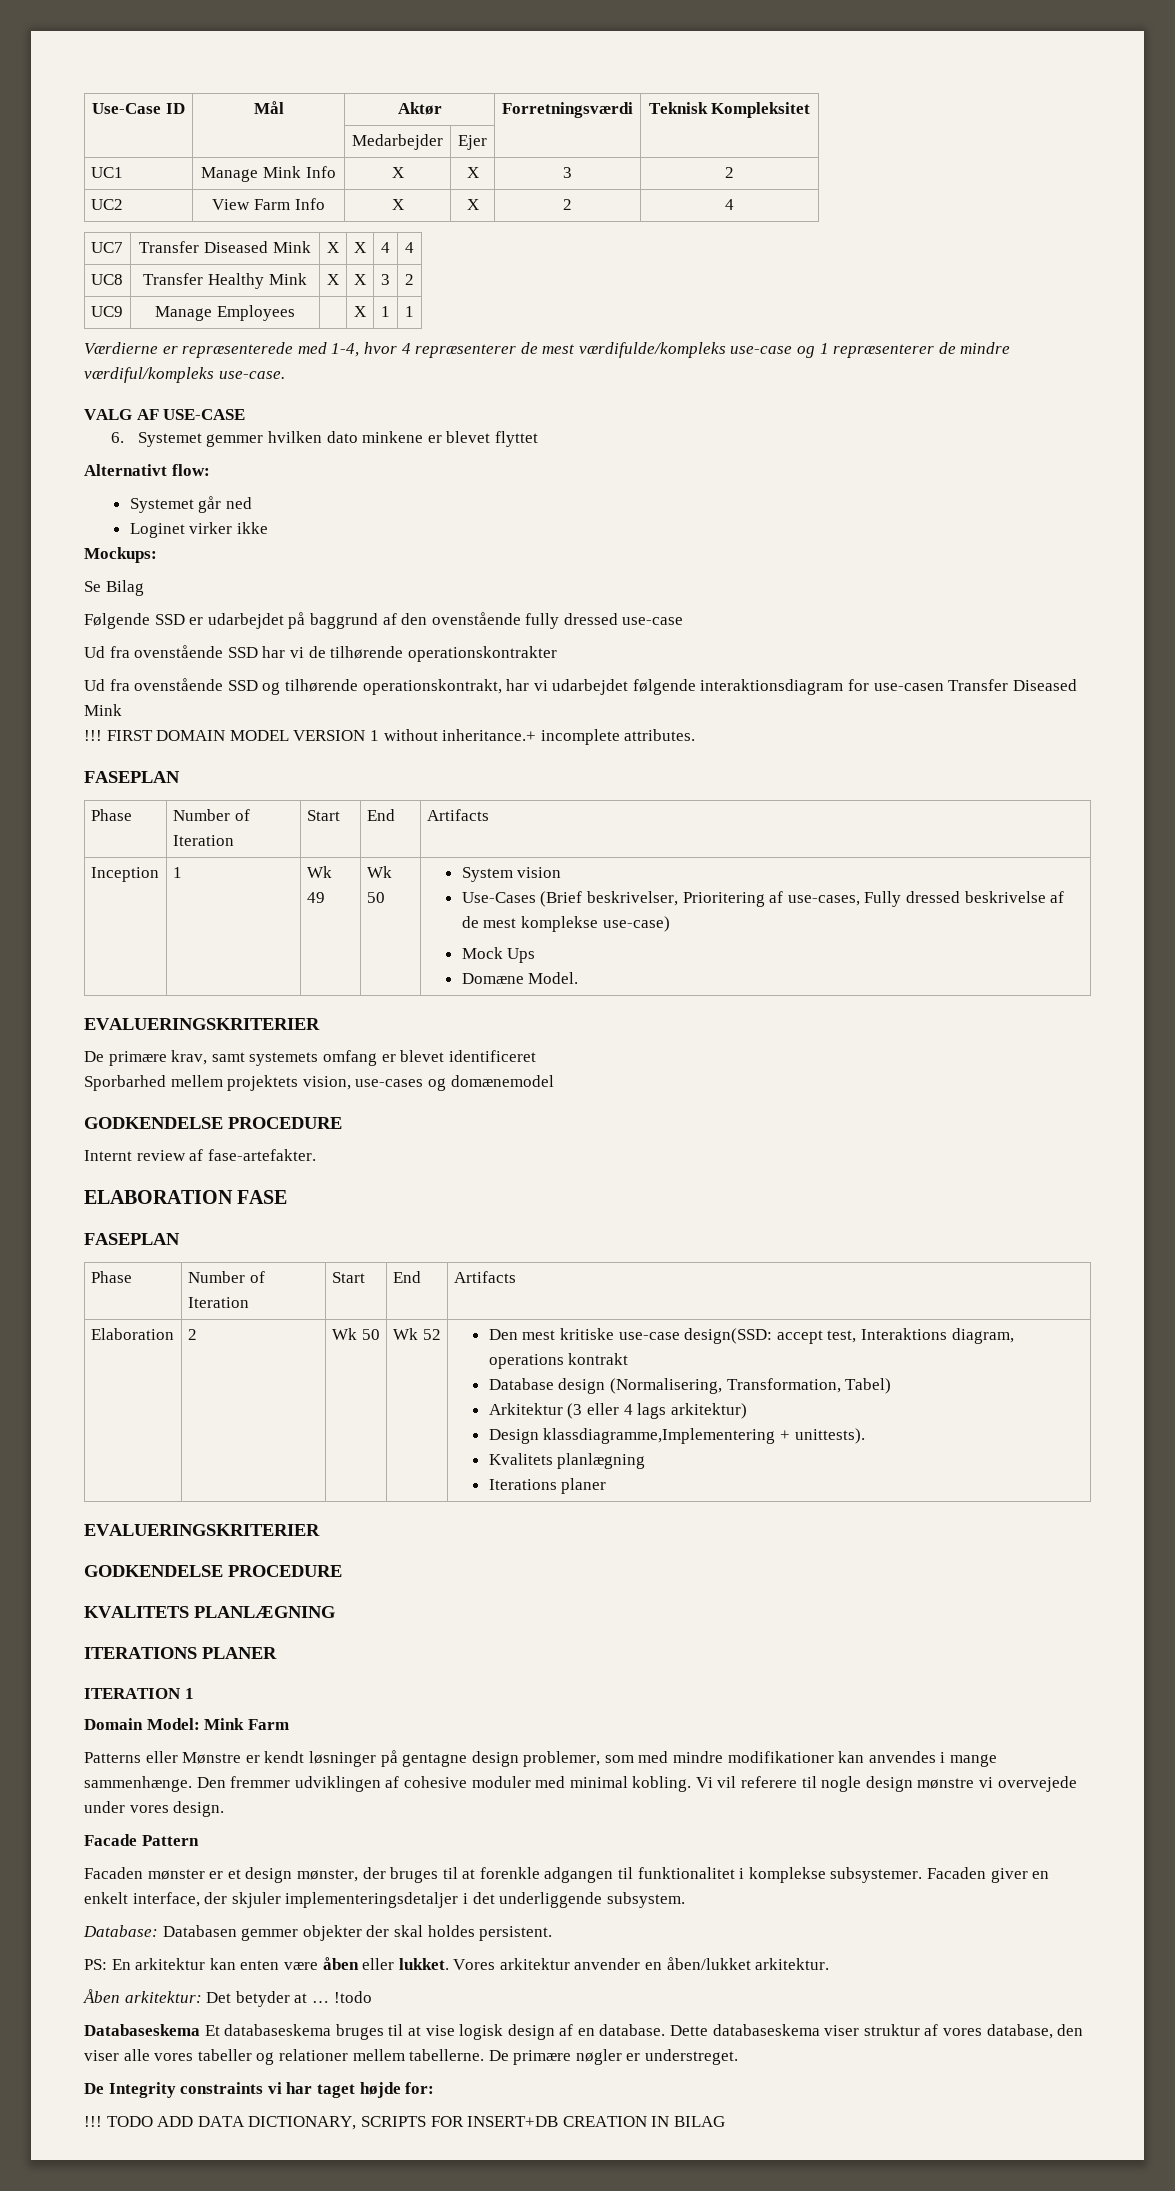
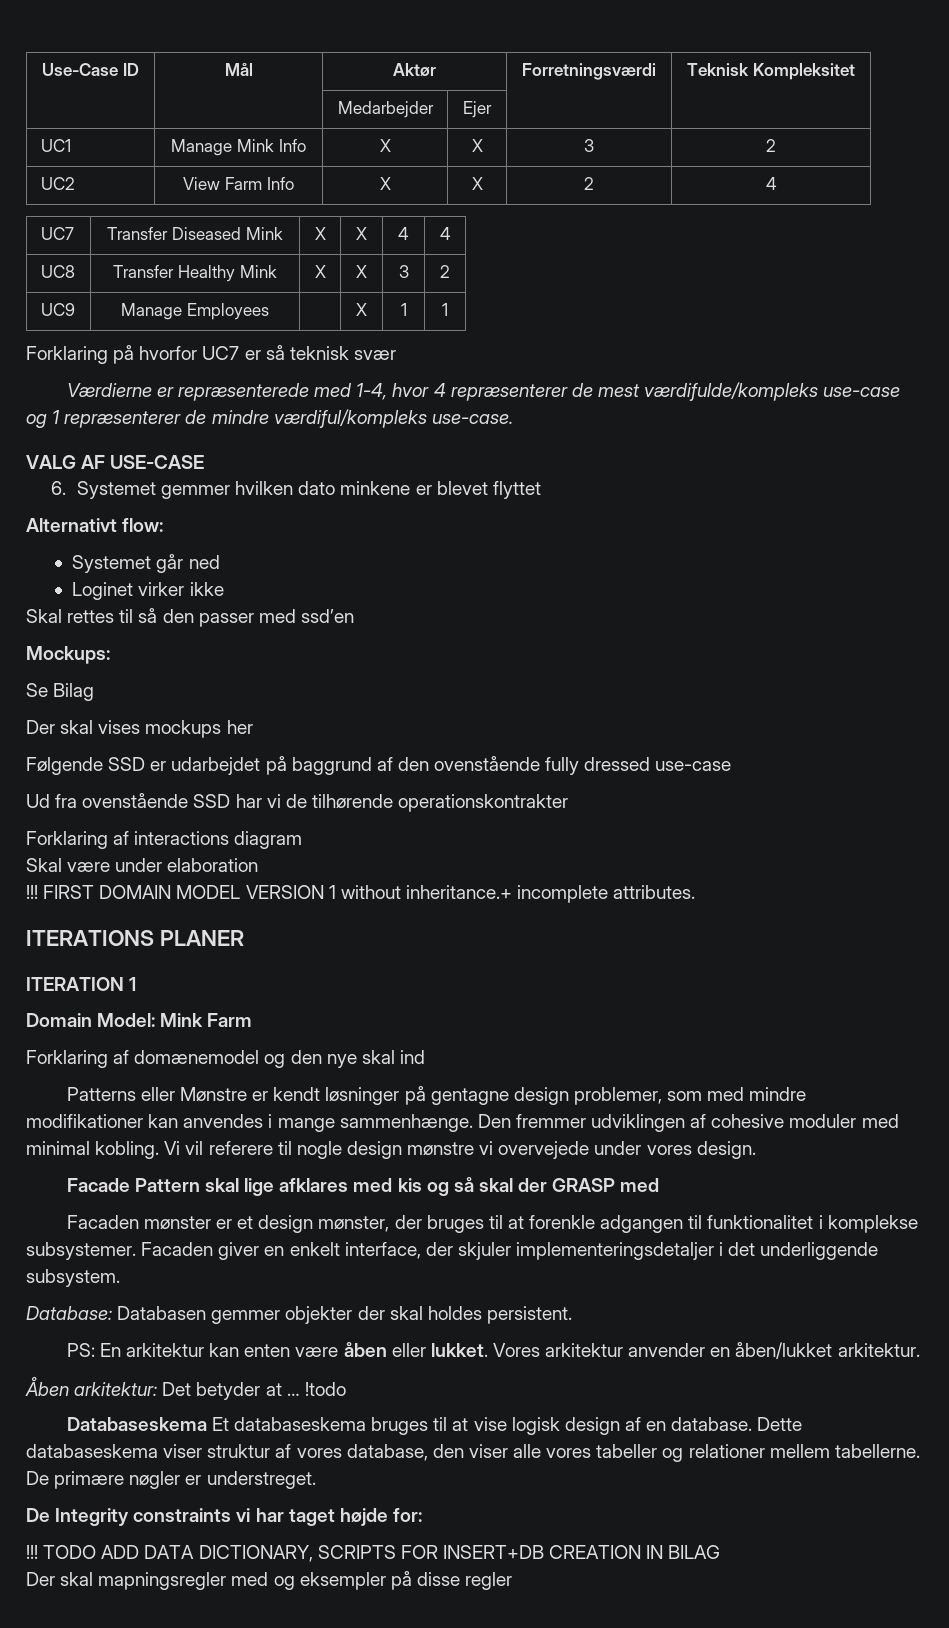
+ Forklaring på hvorfor UC7 er så teknisk svær
+ Skal rettes til så den passer med ssd’en
  Mockups:
  Se Bilag
+ Der skal vises mockups her
- Ud fra ovenstående SSD og tilhørende operationskontrakt, har vi udarbejdet følgende interaktionsdiagram for use-casen Transfer Diseased Mink
+ Forklaring af interactions diagram
+ Skal være under elaboration
  FIRST DOMAIN MODEL VERSION 1 without inheritance.+ incomplete attributes.
- FASEPLAN
- Phase | Number of Iteration | Start | End | Artifacts
- Inception | 1 | Wk 49 | Wk 50 | System vision
- Use-Cases (Brief beskrivelser, Prioritering af use-cases, Fully dressed beskrivelse af de mest komplekse use-case)
- Mock Ups
- Domæne Model.
- EVALUERINGSKRITERIER
- De primære krav, samt systemets omfang er blevet identificeret
- Sporbarhed mellem projektets vision, use-cases og domænemodel
- GODKENDELSE PROCEDURE
- Internt review af fase-artefakter.
- ELABORATION FASE
- FASEPLAN
- Phase | Number of Iteration | Start | End | Artifacts
- Elaboration | 2 | Wk 50 | Wk 52 | Den mest kritiske use-case design(SSD: accept test, Interaktions diagram, operations kontrakt
- Database design (Normalisering, Transformation, Tabel)
- Arkitektur (3 eller 4 lags arkitektur)
- Design klassdiagramme,Implementering + unittests).
- Kvalitets planlægning
- Iterations planer
- EVALUERINGSKRITERIER
- GODKENDELSE PROCEDURE
- KVALITETS PLANLÆGNING
+ Forklaring af domænemodel og den nye skal ind
- Facade Pattern
+ Facade Pattern skal lige afklares med kis og så skal der GRASP med
+ Der skal mapningsregler med og eksempler på disse regler

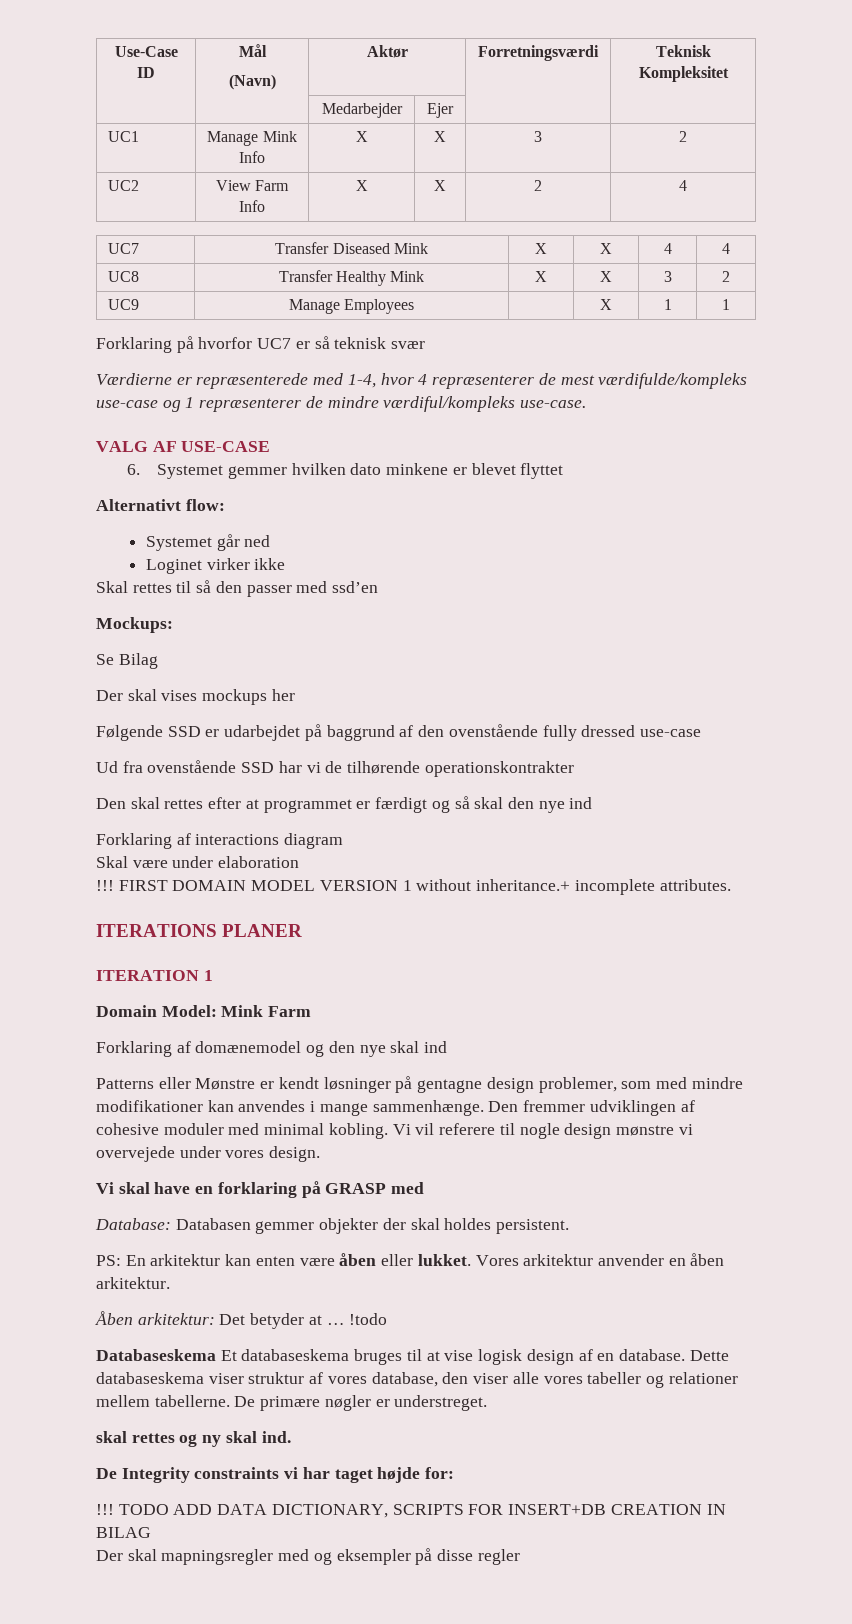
- Use-Case ID | Mål | Aktør | Forretningsværdi | Teknisk Kompleksitet
+ Use-Case ID | Mål
+ (Navn) | Aktør | Forretningsværdi | Teknisk Kompleksitet
+ Den skal rettes efter at programmet er færdigt og så skal den nye ind
- Facade Pattern skal lige afklares med kis og så skal der GRASP med
- Facaden mønster er et design mønster, der bruges til at forenkle adgangen til funktionalitet i komplekse subsystemer. Facaden giver en enkelt interface, der skjuler implementeringsdetaljer i det underliggende subsystem.
+ Vi skal have en forklaring på GRASP med
- Vores arkitektur anvender en åben/lukket arkitektur.
+ Vores arkitektur anvender en åben arkitektur.
+ skal rettes og ny skal ind.

